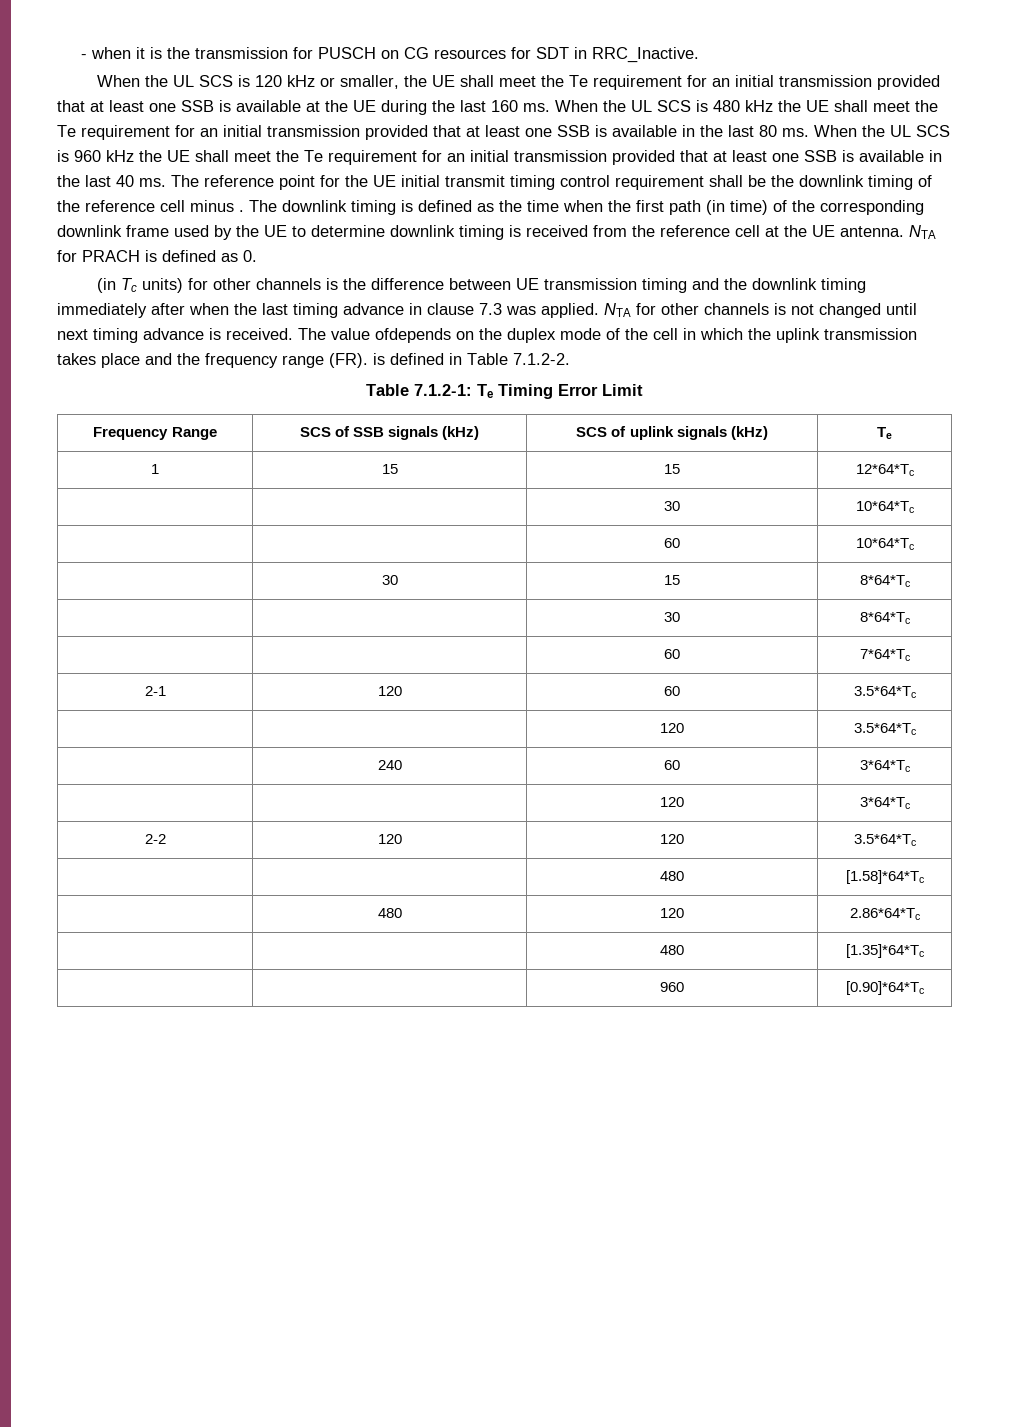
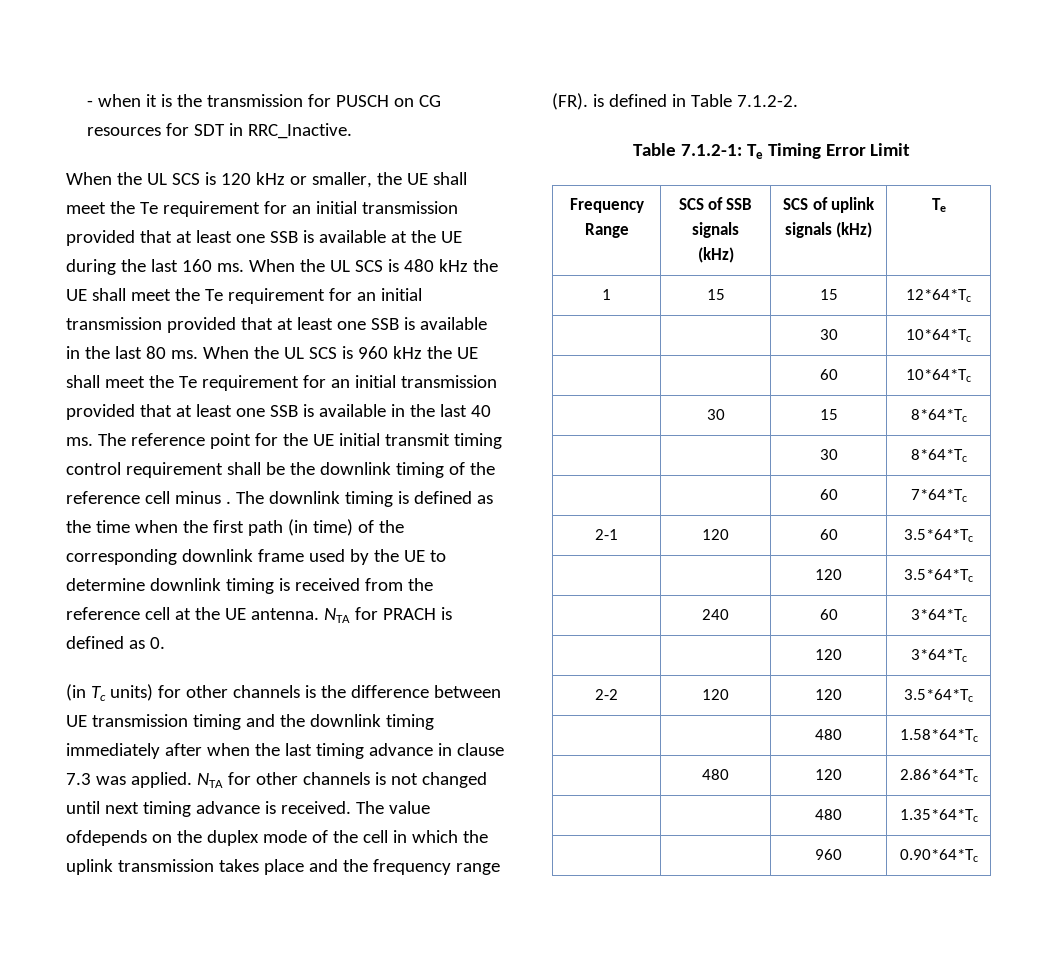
- | | 480 | [1.58]*64*Tc
+ | | 480 | 1.58*64*Tc
- | | 480 | [1.35]*64*Tc
+ | | 480 | 1.35*64*Tc
- | | 960 | [0.90]*64*Tc
+ | | 960 | 0.90*64*Tc

